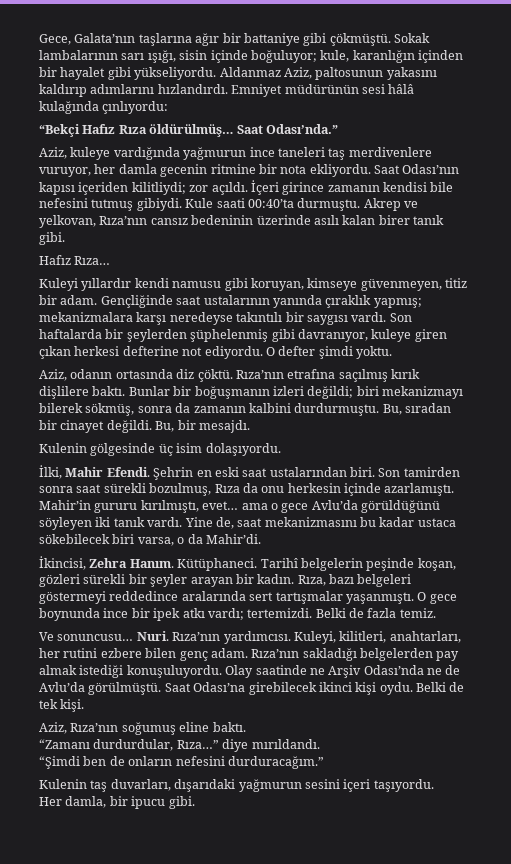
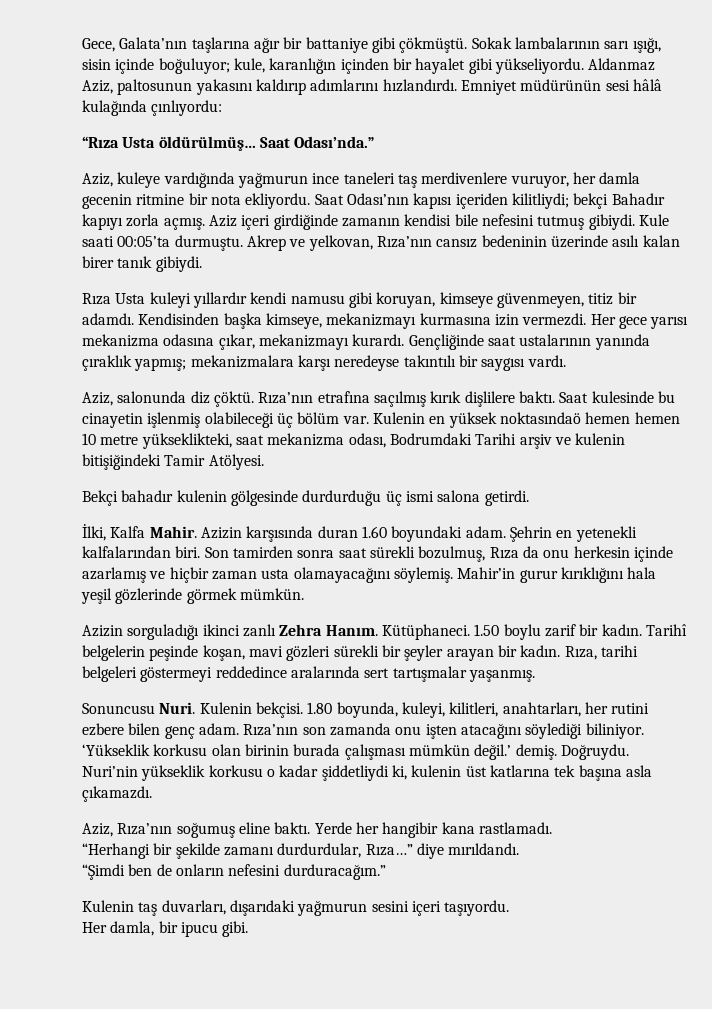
- “Bekçi Hafız Rıza öldürülmüş…
+ “Rıza Usta öldürülmüş…
- Saat Odası’nın kapısı içeriden kilitliydi; zor açıldı. İçeri girince zamanın kendisi bile nefesini tutmuş gibiydi.
+ Saat Odası’nın kapısı içeriden kilitliydi; bekçi Bahadır kapıyı zorla açmış. Aziz içeri girdiğinde zamanın kendisi bile nefesini tutmuş gibiydi.
- Kule saati 00:40’ta durmuştu.
+ Kule saati 00:05’ta durmuştu.
- Akrep ve yelkovan, Rıza’nın cansız bedeninin üzerinde asılı kalan birer tanık gibi.
- Hafız Rıza…
- Kuleyi yıllardır kendi namusu gibi koruyan, kimseye güvenmeyen, titiz bir adam.
+ Akrep ve yelkovan, Rıza’nın cansız bedeninin üzerinde asılı kalan birer tanık gibiydi.
+ Rıza Usta kuleyi yıllardır kendi namusu gibi koruyan, kimseye güvenmeyen, titiz bir adamdı. Kendisinden başka kimseye, mekanizmayı kurmasına izin vermezdi. Her gece yarısı mekanizma odasına çıkar, mekanizmayı kurardı.
- Gençliğinde saat ustalarının yanında çıraklık yapmış; mekanizmalara karşı neredeyse takıntılı bir saygısı vardı. Son haftalarda bir şeylerden şüphelenmiş gibi davranıyor, kuleye giren çıkan herkesi defterine not ediyordu. O defter şimdi yoktu.
- Aziz, odanın ortasında diz çöktü.
+ Gençliğinde saat ustalarının yanında çıraklık yapmış; mekanizmalara karşı neredeyse takıntılı bir saygısı vardı.
+ Aziz, salonunda diz çöktü.
- Bunlar bir boğuşmanın izleri değildi; biri mekanizmayı bilerek sökmüş, sonra da zamanın kalbini durdurmuştu. Bu, sıradan bir cinayet değildi. Bu, bir mesajdı.
- Kulenin gölgesinde üç isim dolaşıyordu.
- İlki, Mahir Efendi. Şehrin en eski saat ustalarından biri.
+ Saat kulesinde bu cinayetin işlenmiş olabileceği üç bölüm var. Kulenin en yüksek noktasındaö hemen hemen 10 metre yükseklikteki, saat mekanizma odası, Bodrumdaki Tarihi arşiv ve kulenin bitişiğindeki Tamir Atölyesi.
+ Bekçi bahadır kulenin gölgesinde durdurduğu üç ismi salona getirdi.
+ İlki, Kalfa Mahir. Azizin karşısında duran 1.60 boyundaki adam. Şehrin en yetenekli kalfalarından biri.
- Son tamirden sonra saat sürekli bozulmuş, Rıza da onu herkesin içinde azarlamıştı. Mahir’in gururu kırılmıştı, evet… ama o gece Avlu’da görüldüğünü söyleyen iki tanık vardı. Yine de, saat mekanizmasını bu kadar ustaca sökebilecek biri varsa, o da Mahir’di.
- İkincisi, Zehra Hanım. Kütüphaneci.
+ Son tamirden sonra saat sürekli bozulmuş, Rıza da onu herkesin içinde azarlamış ve hiçbir zaman usta olamayacağını söylemiş. Mahir’in gurur kırıklığını hala yeşil gözlerinde görmek mümkün.
+ Azizin sorguladığı ikinci zanlı Zehra Hanım. Kütüphaneci. 1.50 boylu zarif bir kadın.
- Tarihî belgelerin peşinde koşan, gözleri sürekli bir şeyler arayan bir kadın.
+ Tarihî belgelerin peşinde koşan, mavi gözleri sürekli bir şeyler arayan bir kadın.
- Rıza, bazı belgeleri göstermeyi reddedince aralarında sert tartışmalar yaşanmıştı. O gece boynunda ince bir ipek atkı vardı; tertemizdi. Belki de fazla temiz.
- Ve sonuncusu… Nuri. Rıza’nın yardımcısı. Kuleyi, kilitleri, anahtarları, her rutini ezbere bilen genç adam.
+ Rıza, tarihi belgeleri göstermeyi reddedince aralarında sert tartışmalar yaşanmış.
+ Sonuncusu Nuri. Kulenin bekçisi. 1.80 boyunda, kuleyi, kilitleri, anahtarları, her rutini ezbere bilen genç adam.
- Rıza’nın sakladığı belgelerden pay almak istediği konuşuluyordu. Olay saatinde ne Arşiv Odası’nda ne de Avlu’da görülmüştü. Saat Odası’na girebilecek ikinci kişi oydu. Belki de tek kişi.
+ Rıza’nın son zamanda onu işten atacağını söylediği biliniyor. ‘Yükseklik korkusu olan birinin burada çalışması mümkün değil.’ demiş. Doğruydu. Nuri’nin yükseklik korkusu o kadar şiddetliydi ki, kulenin üst katlarına tek başına asla çıkamazdı.
- Aziz, Rıza’nın soğumuş eline baktı.
- “Zamanı durdurdular, Rıza…” diye mırıldandı.
+ Aziz, Rıza’nın soğumuş eline baktı. Yerde her hangibir kana rastlamadı.
+ “Herhangi bir şekilde zamanı durdurdular, Rıza…” diye mırıldandı.

